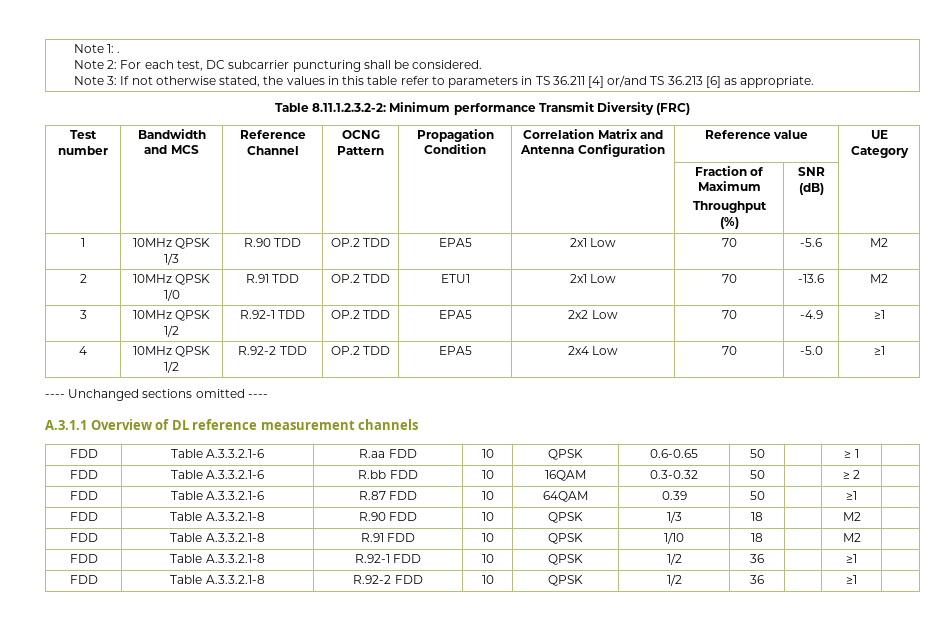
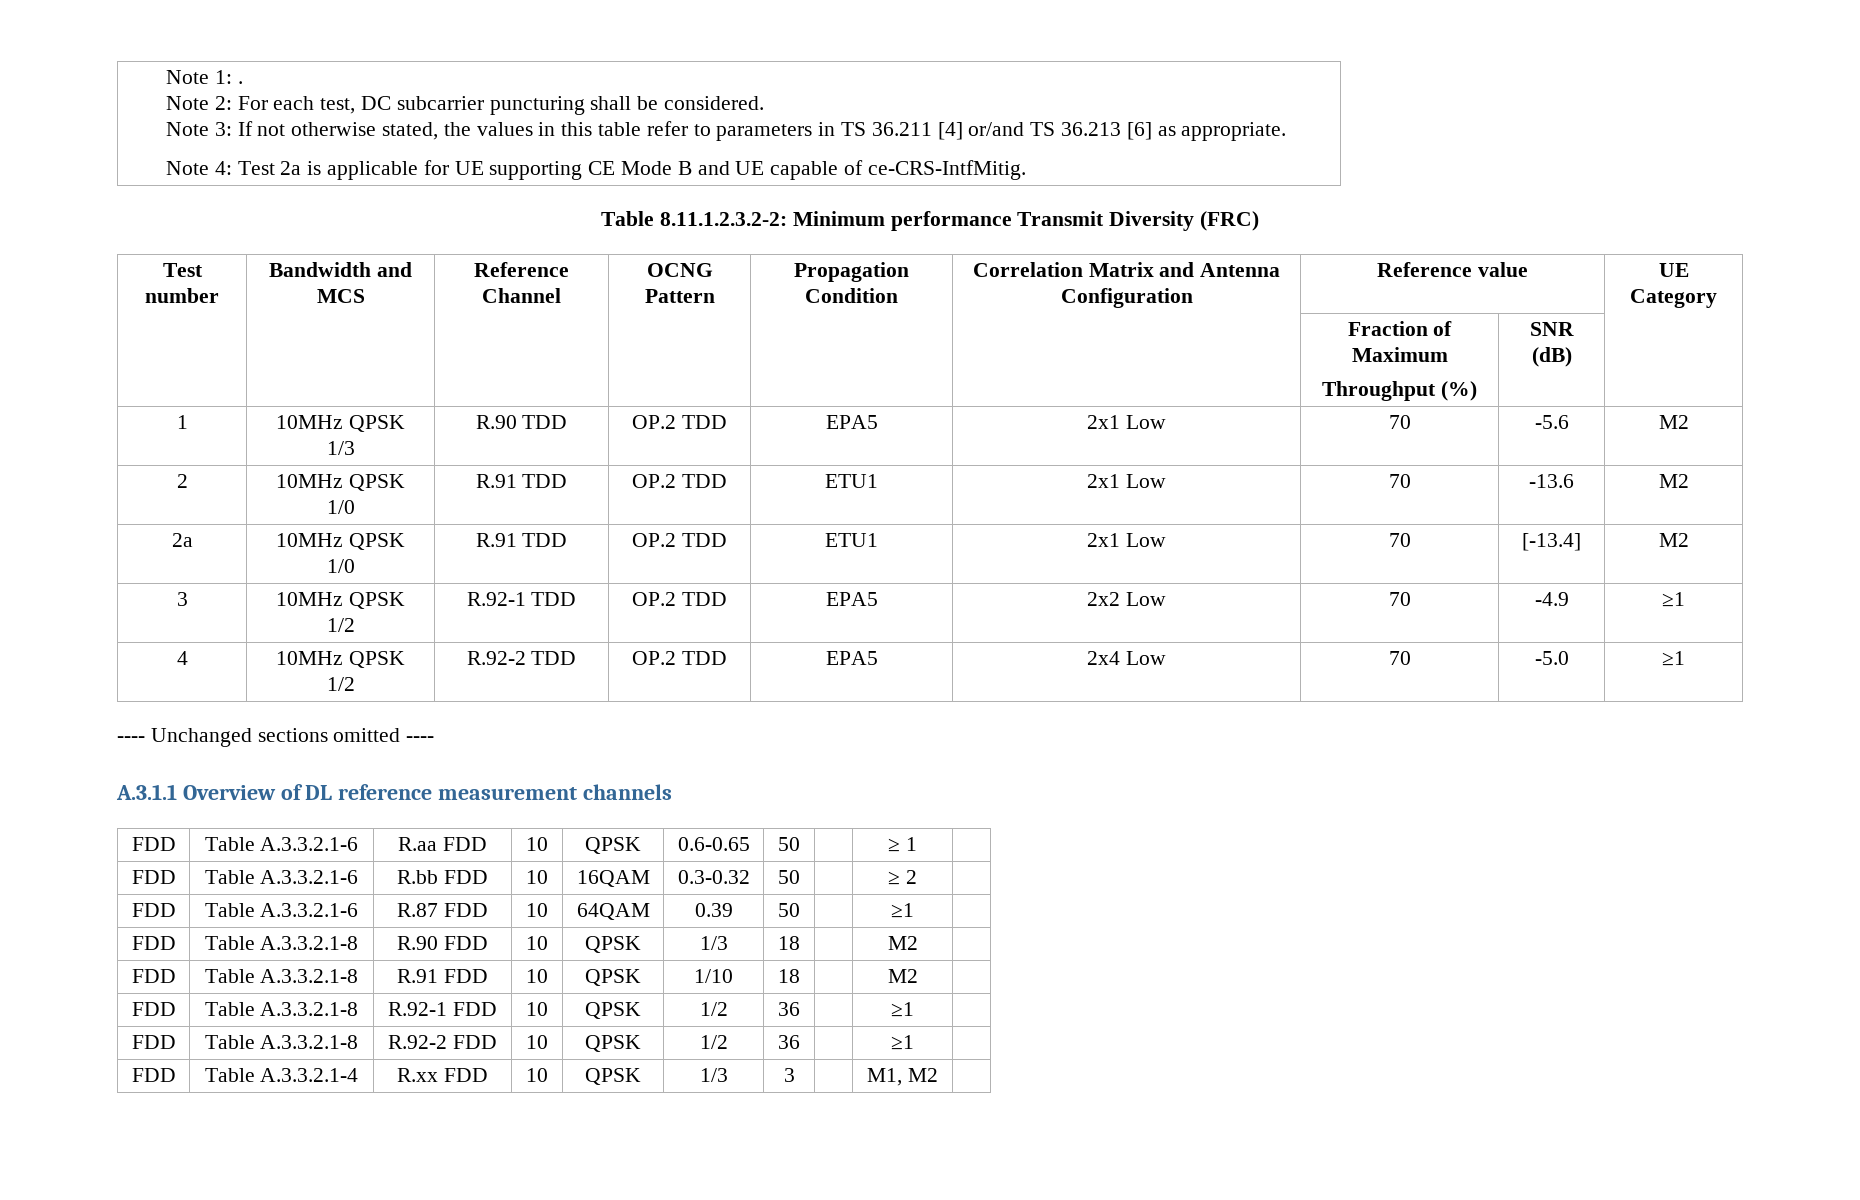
+ Note 4: Test 2a is applicable for UE supporting CE Mode B and UE capable of ce-CRS-IntfMitig.
+ 2a | 10MHz QPSK 1/0 | R.91 TDD | OP.2 TDD | ETU1 | 2x1 Low | 70 | [-13.4] | M2
+ FDD | Table A.3.3.2.1-4 | R.xx FDD | 10 | QPSK | 1/3 | 3 | | M1, M2 |

